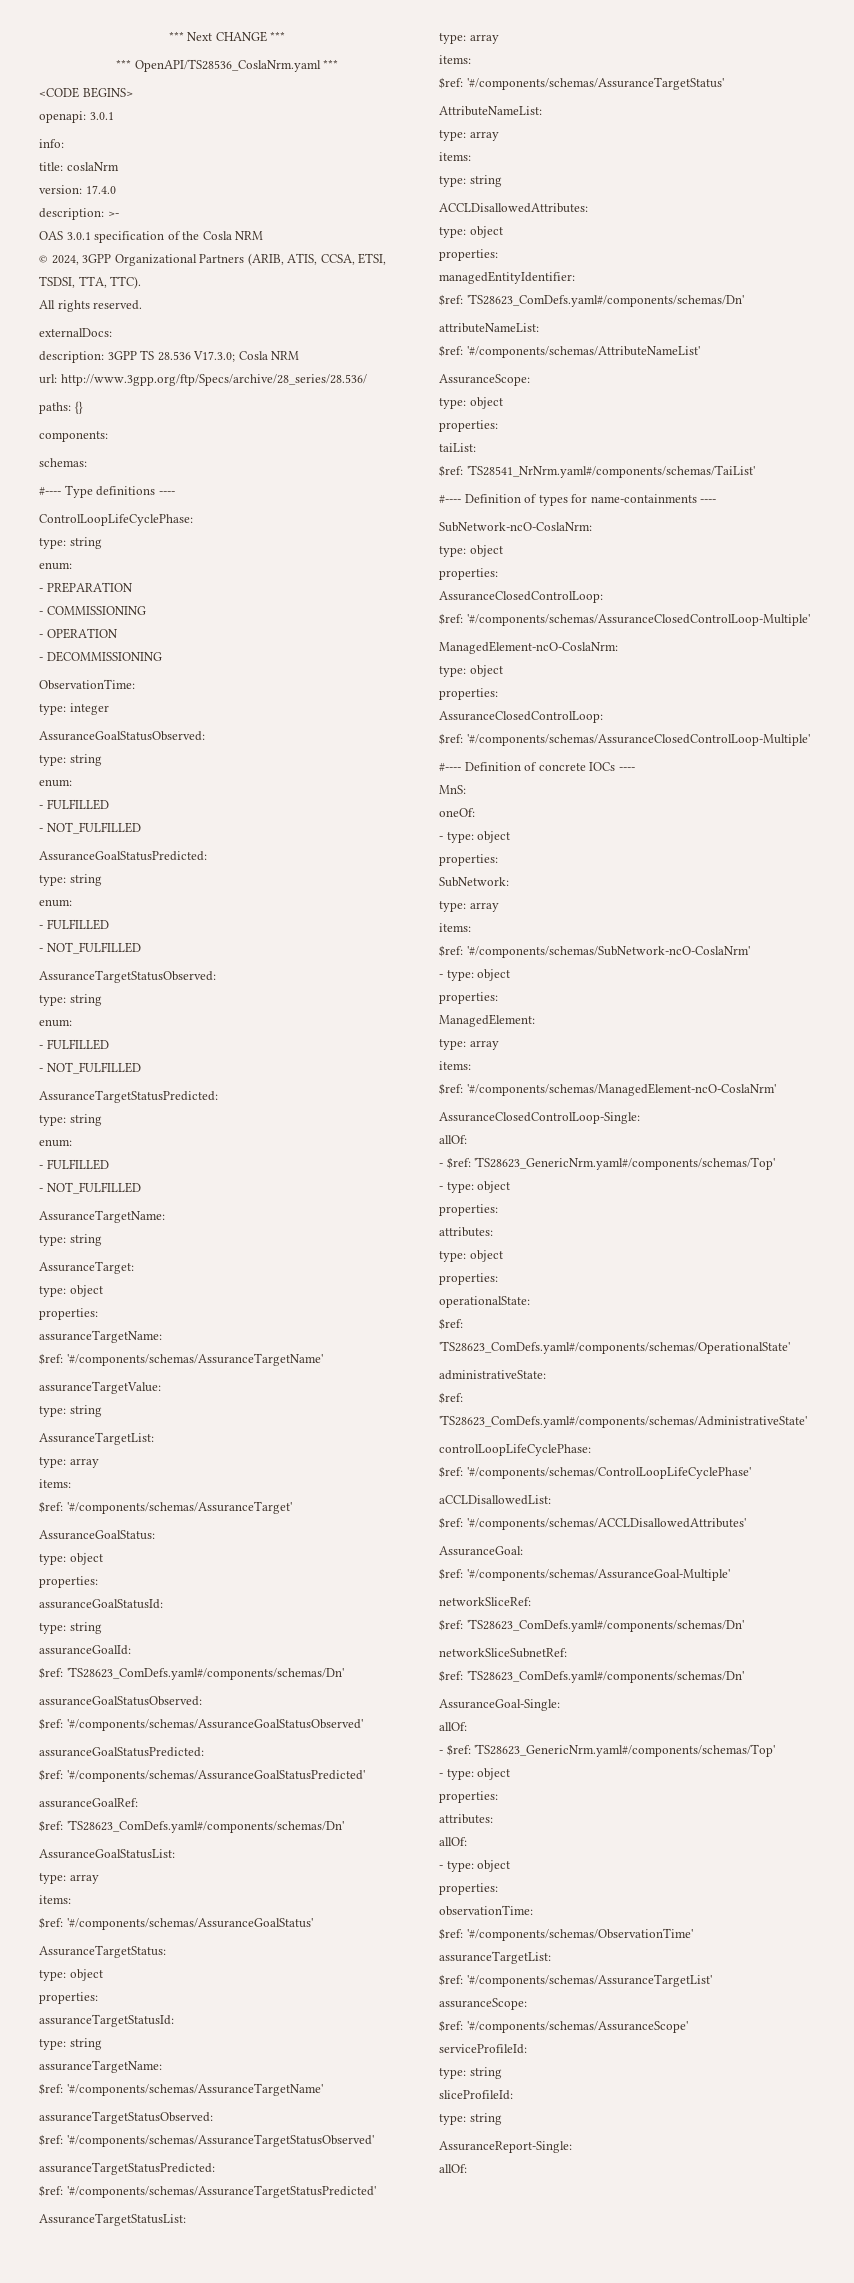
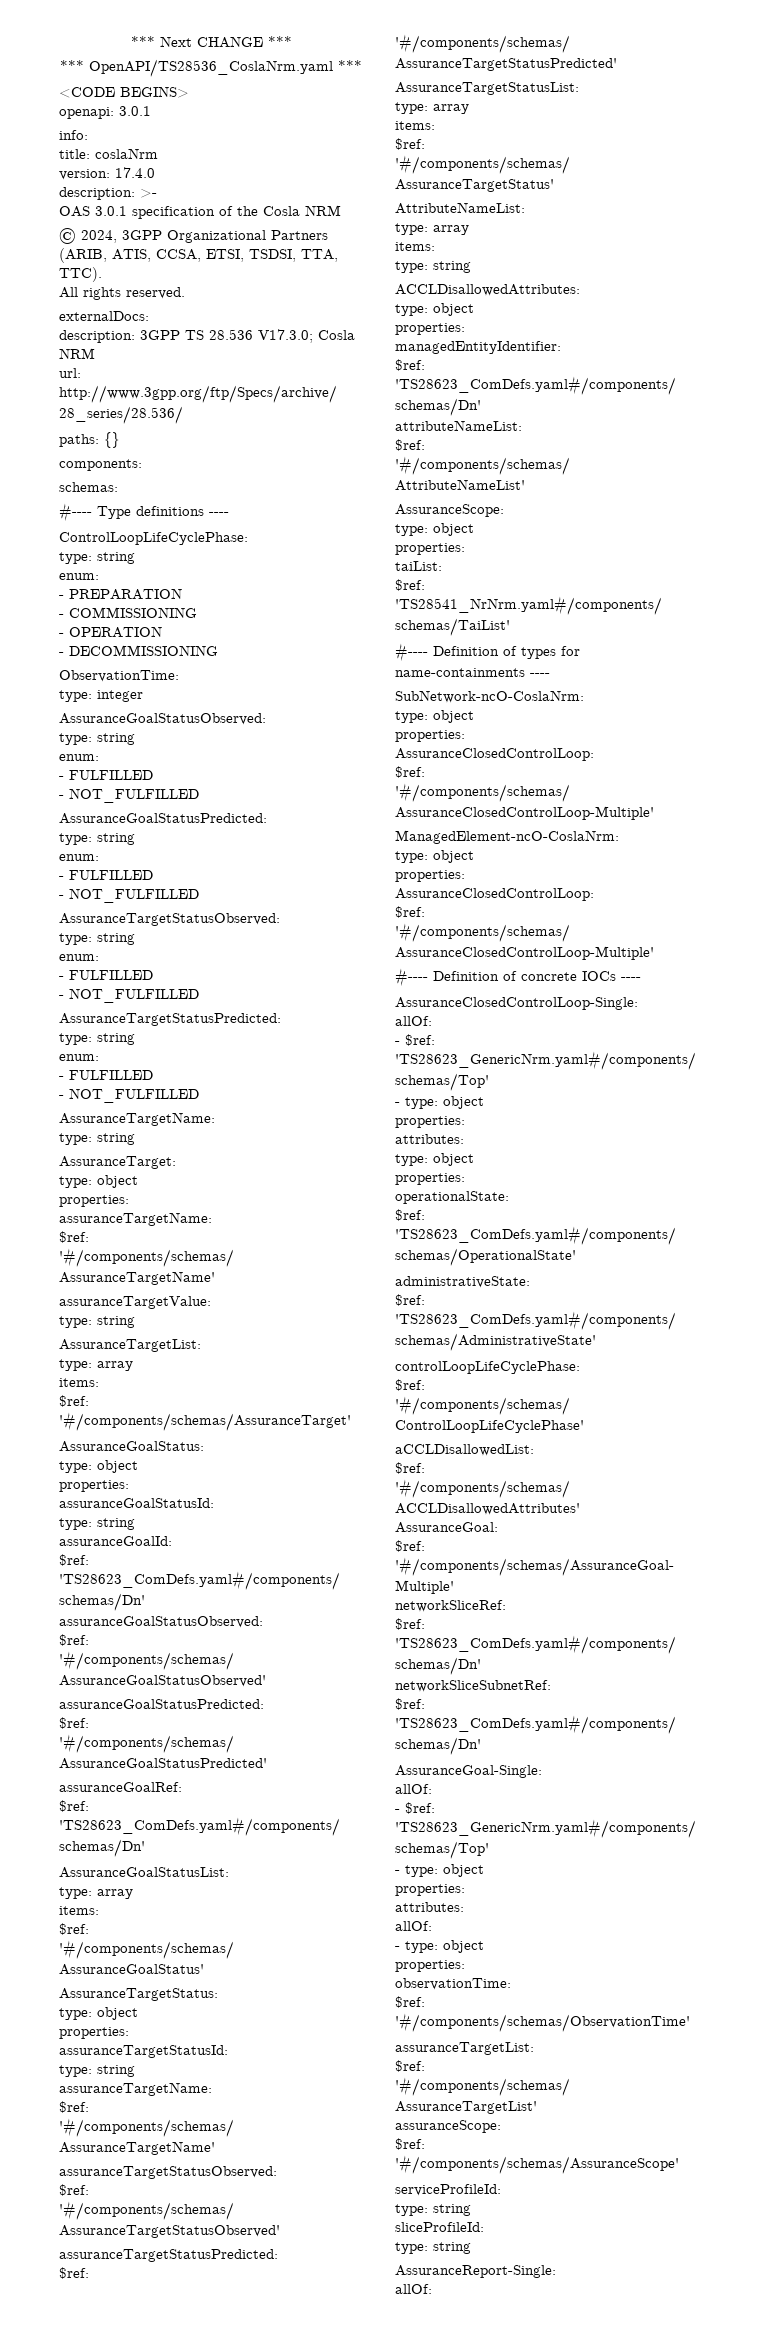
- MnS:
- oneOf:
- - type: object
- properties:
- SubNetwork:
- type: array
- items:
- $ref: '#/components/schemas/SubNetwork-ncO-CoslaNrm'
- - type: object
- properties:
- ManagedElement:
- type: array
- items:
- $ref: '#/components/schemas/ManagedElement-ncO-CoslaNrm'

